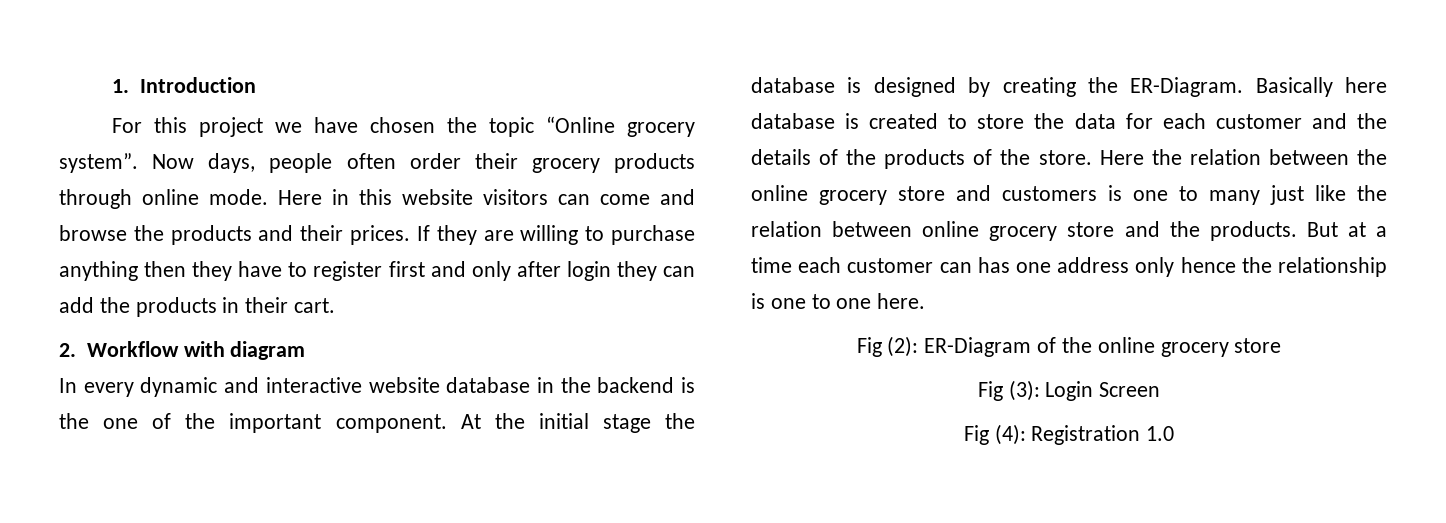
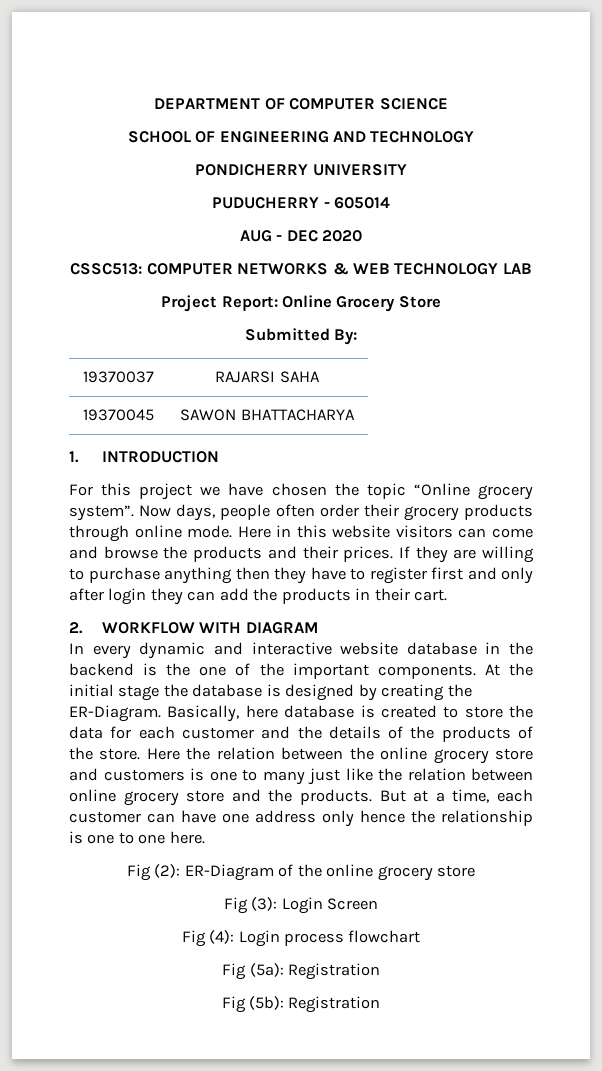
- 1. Introduction
+ DEPARTMENT OF COMPUTER SCIENCE
+ SCHOOL OF ENGINEERING AND TECHNOLOGY
+ PONDICHERRY UNIVERSITY
+ PUDUCHERRY - 605014
+ AUG - DEC 2020
+ CSSC513: COMPUTER NETWORKS & WEB TECHNOLOGY LAB
+ Project Report: Online Grocery Store
+ Submitted By:
+ 19370037 | RAJARSI SAHA
+ 19370045 | SAWON BHATTACHARYA
+ 1. INTRODUCTION
- 2. Workflow with diagram
+ 2. WORKFLOW WITH DIAGRAM
- In every dynamic and interactive website database in the backend is the one of the important component.
+ In every dynamic and interactive website database in the backend is the one of the important components.
- Basically here database is created to store the data for each customer and the details of the products of the store.
+ Basically, here database is created to store the data for each customer and the details of the products of the store.
- But at a time each customer can has one address only hence the relationship is one to one here.
+ But at a time, each customer can have one address only hence the relationship is one to one here.
- Fig (4): Registration 1.0
+ Fig (4): Login process flowchart
+ Fig (5a): Registration
+ Fig (5b): Registration

